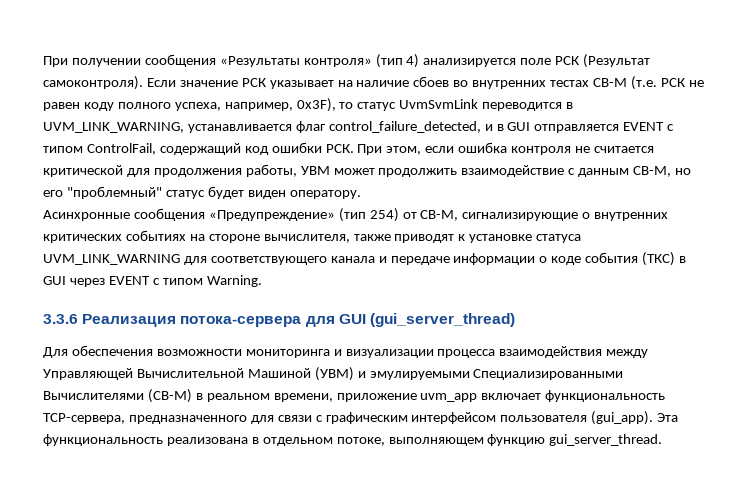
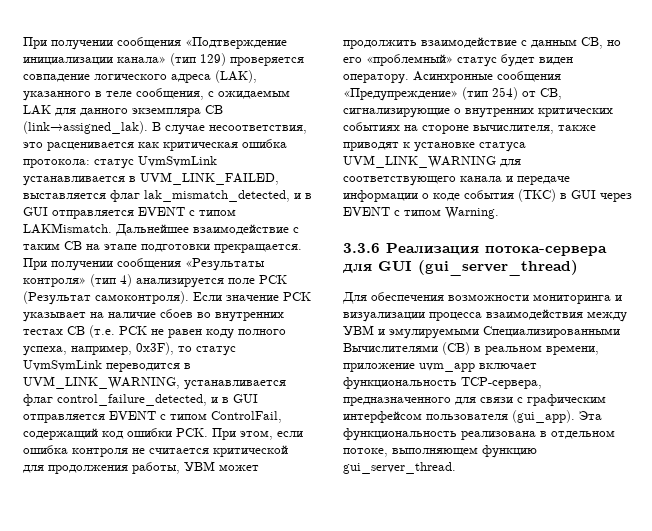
- При получении сообщения «Результаты контроля» (тип 4) анализируется поле РСК (Результат самоконтроля).
+ При получении сообщения «Подтверждение инициализации канала» (тип 129) проверяется совпадение логического адреса (LAK), указанного в теле сообщения, с ожидаемым LAK для данного экземпляра СВ (link→assigned_lak). В случае несоответствия, это расценивается как критическая ошибка протокола: статус UvmSvmLink устанавливается в UVM_LINK_FAILED, выставляется флаг lak_mismatch_detected, и в GUI отправляется EVENT с типом LAKMismatch. Дальнейшее взаимодействие с таким СВ на этапе подготовки прекращается. При получении сообщения «Результаты контроля» (тип 4) анализируется поле РСК (Результат самоконтроля).
- Если значение РСК указывает на наличие сбоев во внутренних тестах СВ-М (т.е. РСК не равен коду полного успеха, например, 0x3F), то статус UvmSvmLink переводится в UVM_LINK_WARNING, устанавливается флаг control_failure_detected, и в GUI отправляется EVENT с типом ControlFail, содержащий код ошибки РСК. При этом, если ошибка контроля не считается критической для продолжения работы, УВМ может продолжить взаимодействие с данным СВ-М, но его "проблемный" статус будет виден оператору.
- Асинхронные сообщения «Предупреждение» (тип 254) от СВ-М, сигнализирующие о внутренних критических событиях на стороне вычислителя, также приводят к установке статуса UVM_LINK_WARNING для соответствующего канала и передаче информации о коде события (ТКС) в GUI через EVENT с типом Warning.
+ Если значение РСК указывает на наличие сбоев во внутренних тестах СВ (т.е. РСК не равен коду полного успеха, например, 0x3F), то статус UvmSvmLink переводится в UVM_LINK_WARNING, устанавливается флаг control_failure_detected, и в GUI отправляется EVENT с типом ControlFail, содержащий код ошибки РСК. При этом, если ошибка контроля не считается критической для продолжения работы, УВМ может продолжить взаимодействие с данным СВ, но его «проблемный» статус будет виден оператору. Асинхронные сообщения «Предупреждение» (тип 254) от СВ, сигнализирующие о внутренних критических событиях на стороне вычислителя, также приводят к установке статуса UVM_LINK_WARNING для соответствующего канала и передаче информации о коде события (ТКС) в GUI через EVENT с типом Warning.
- Для обеспечения возможности мониторинга и визуализации процесса взаимодействия между Управляющей Вычислительной Машиной (УВМ) и эмулируемыми Специализированными Вычислителями (СВ-М) в реальном времени, приложение uvm_app включает функциональность TCP-сервера, предназначенного для связи с графическим интерфейсом пользователя (gui_app).
+ Для обеспечения возможности мониторинга и визуализации процесса взаимодействия между УВМ и эмулируемыми Специализированными Вычислителями (СВ) в реальном времени, приложение uvm_app включает функциональность TCP-сервера, предназначенного для связи с графическим интерфейсом пользователя (gui_app).

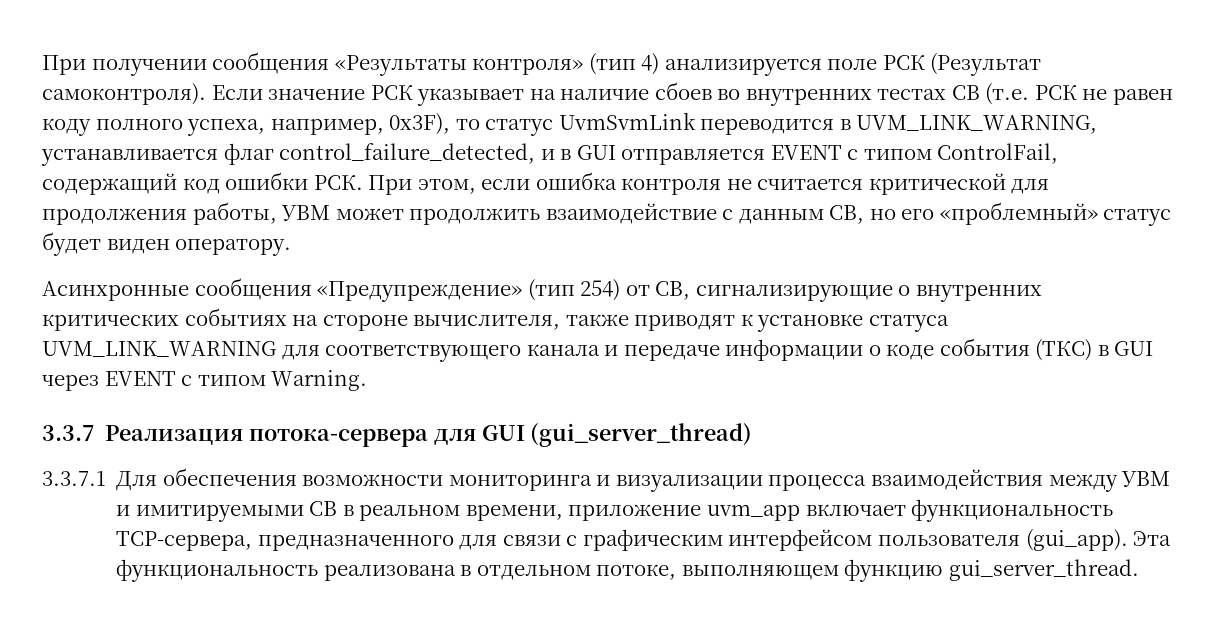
- При получении сообщения «Подтверждение инициализации канала» (тип 129) проверяется совпадение логического адреса (LAK), указанного в теле сообщения, с ожидаемым LAK для данного экземпляра СВ (link→assigned_lak). В случае несоответствия, это расценивается как критическая ошибка протокола: статус UvmSvmLink устанавливается в UVM_LINK_FAILED, выставляется флаг lak_mismatch_detected, и в GUI отправляется EVENT с типом LAKMismatch. Дальнейшее взаимодействие с таким СВ на этапе подготовки прекращается. При получении сообщения «Результаты контроля» (тип 4) анализируется поле РСК (Результат самоконтроля).
+ При получении сообщения «Результаты контроля» (тип 4) анализируется поле РСК (Результат самоконтроля).
- Если значение РСК указывает на наличие сбоев во внутренних тестах СВ (т.е. РСК не равен коду полного успеха, например, 0x3F), то статус UvmSvmLink переводится в UVM_LINK_WARNING, устанавливается флаг control_failure_detected, и в GUI отправляется EVENT с типом ControlFail, содержащий код ошибки РСК. При этом, если ошибка контроля не считается критической для продолжения работы, УВМ может продолжить взаимодействие с данным СВ, но его «проблемный» статус будет виден оператору. Асинхронные сообщения «Предупреждение» (тип 254) от СВ, сигнализирующие о внутренних критических событиях на стороне вычислителя, также приводят к установке статуса UVM_LINK_WARNING для соответствующего канала и передаче информации о коде события (ТКС) в GUI через EVENT с типом Warning.
+ Если значение РСК указывает на наличие сбоев во внутренних тестах СВ (т.е. РСК не равен коду полного успеха, например, 0x3F), то статус UvmSvmLink переводится в UVM_LINK_WARNING, устанавливается флаг control_failure_detected, и в GUI отправляется EVENT с типом ControlFail, содержащий код ошибки РСК. При этом, если ошибка контроля не считается критической для продолжения работы, УВМ может продолжить взаимодействие с данным СВ, но его «проблемный» статус будет виден оператору.
+ Асинхронные сообщения «Предупреждение» (тип 254) от СВ, сигнализирующие о внутренних критических событиях на стороне вычислителя, также приводят к установке статуса UVM_LINK_WARNING для соответствующего канала и передаче информации о коде события (ТКС) в GUI через EVENT с типом Warning.
- 3.3.6 Реализация потока-сервера для GUI (gui_server_thread)
+ 3.3.7 Реализация потока-сервера для GUI (gui_server_thread)
- Для обеспечения возможности мониторинга и визуализации процесса взаимодействия между УВМ и эмулируемыми Специализированными Вычислителями (СВ) в реальном времени, приложение uvm_app включает функциональность TCP-сервера, предназначенного для связи с графическим интерфейсом пользователя (gui_app).
+ 3.3.7.1 Для обеспечения возможности мониторинга и визуализации процесса взаимодействия между УВМ и имитируемыми СВ в реальном времени, приложение uvm_app включает функциональность TCP-сервера, предназначенного для связи с графическим интерфейсом пользователя (gui_app).

